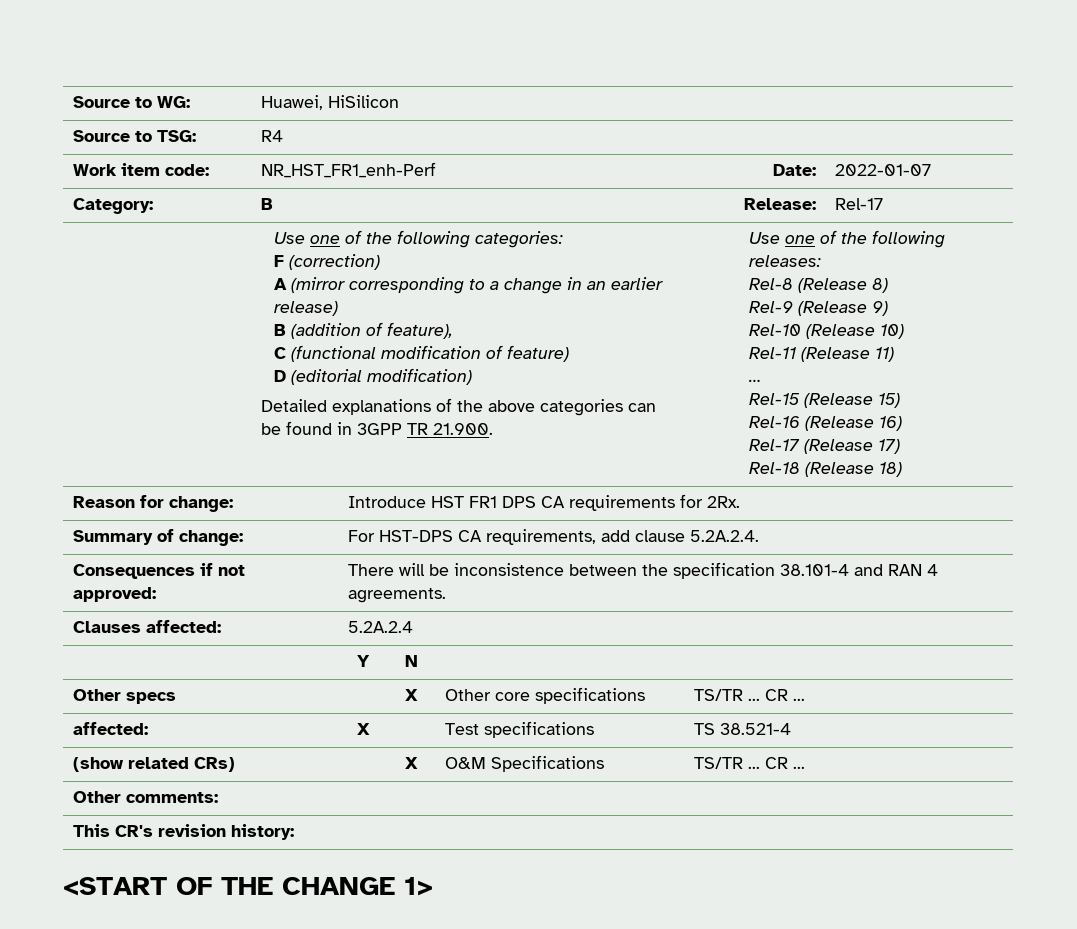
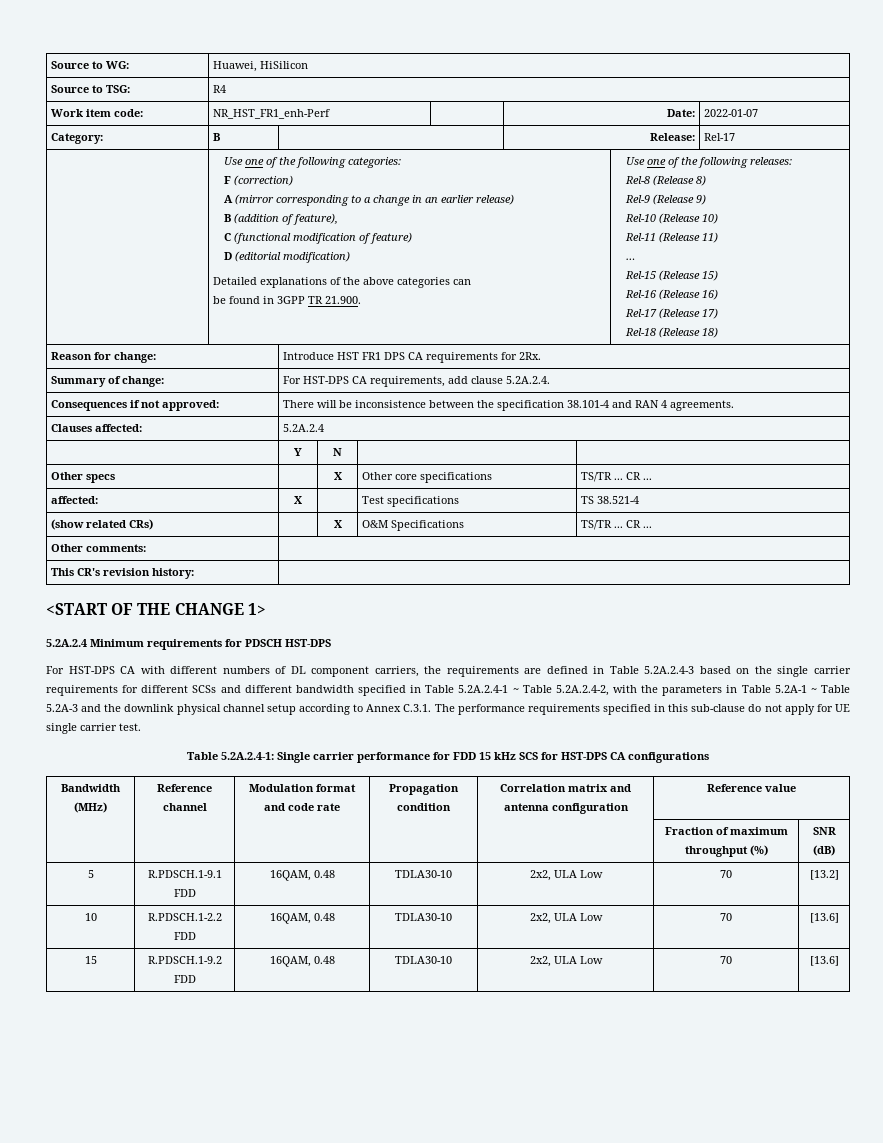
+ 5.2A.2.4 Minimum requirements for PDSCH HST-DPS
+ For HST-DPS CA with different numbers of DL component carriers, the requirements are defined in Table 5.2A.2.4-3 based on the single carrier requirements for different SCSs and different bandwidth specified in Table 5.2A.2.4-1 ~ Table 5.2A.2.4-2, with the parameters in Table 5.2A-1 ~ Table 5.2A-3 and the downlink physical channel setup according to Annex C.3.1. The performance requirements specified in this sub-clause do not apply for UE single carrier test.
+ Table 5.2A.2.4-1: Single carrier performance for FDD 15 kHz SCS for HST-DPS CA configurations
+ Bandwidth (MHz) | Reference channel | Modulation format and code rate | Propagation condition | Correlation matrix and antenna configuration | Reference value
+ | | | | | Fraction of maximum throughput (%) | SNR (dB)
+ 5 | R.PDSCH.1-9.1 FDD | 16QAM, 0.48 | TDLA30-10 | 2x2, ULA Low | 70 | [13.2]
+ 10 | R.PDSCH.1-2.2 FDD | 16QAM, 0.48 | TDLA30-10 | 2x2, ULA Low | 70 | [13.6]
+ 15 | R.PDSCH.1-9.2 FDD | 16QAM, 0.48 | TDLA30-10 | 2x2, ULA Low | 70 | [13.6]

